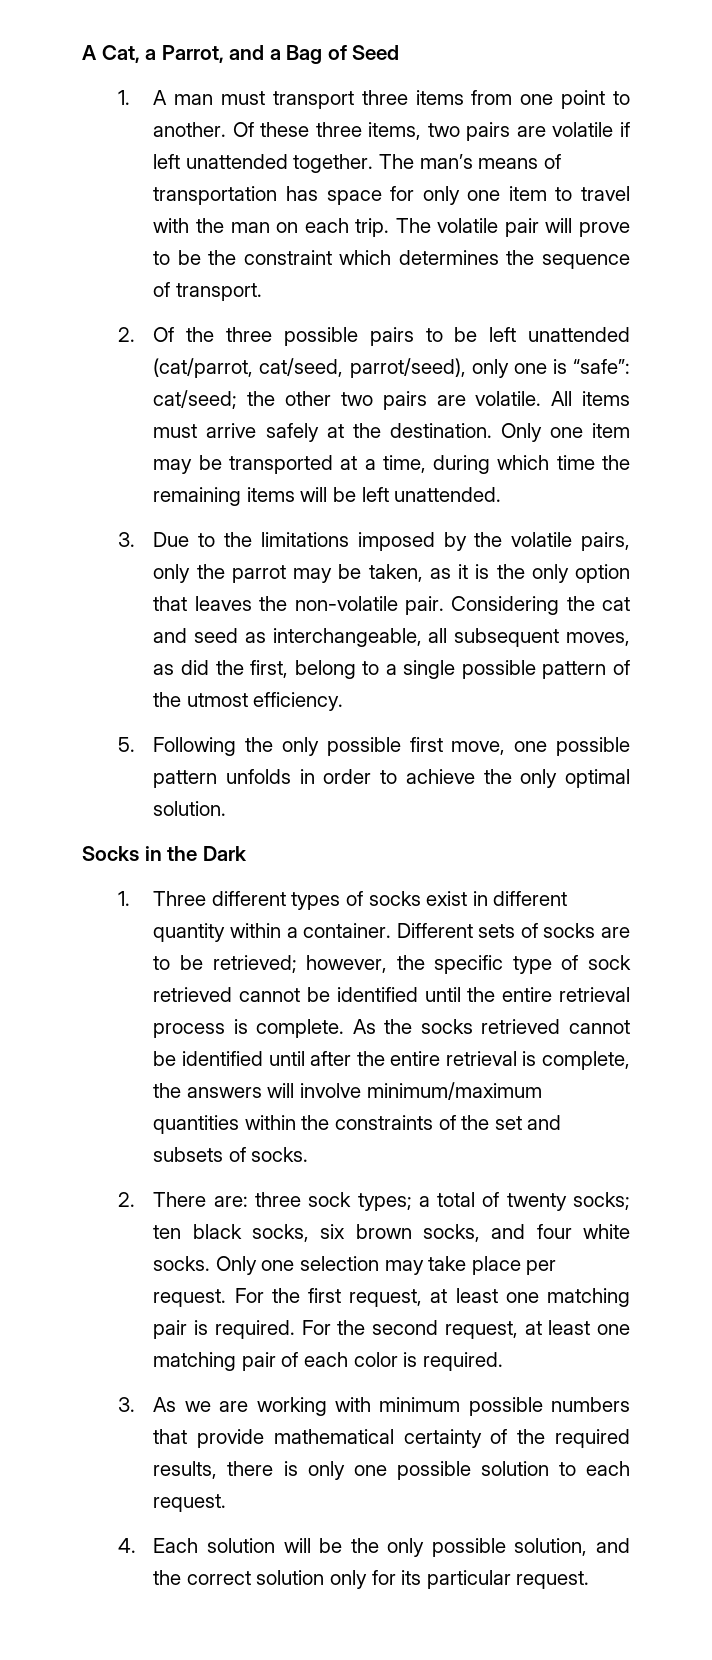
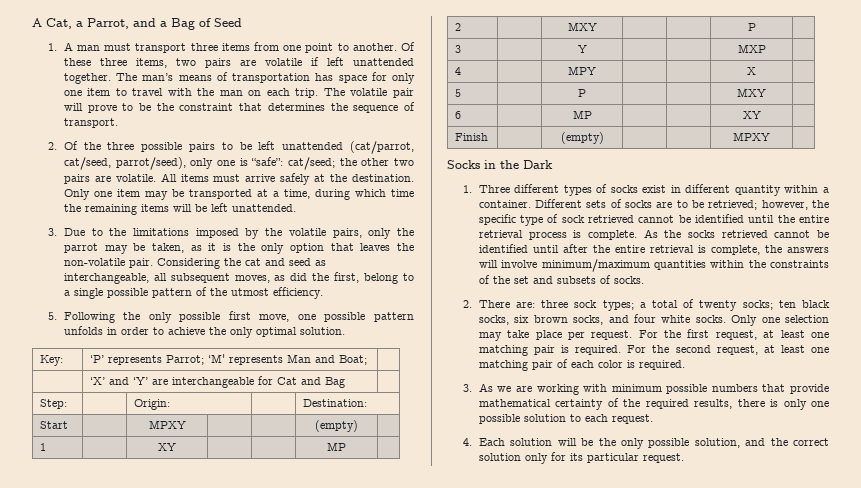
- The volatile pair will prove to be the constraint which determines the sequence of transport.
+ The volatile pair will prove to be the constraint that determines the sequence of transport.
+ Key: | ‘P’ represents Parrot; ‘M' represents Man and Boat; |
+ | ‘X’ and ‘Y’ are interchangeable for Cat and Bag |
+ Step: | | Origin: | | Destination:
+ Start | | MPXY | | | (empty) |
+ 1 | | XY | | | MP |
+ 2 | | MXY | | | P |
+ 3 | | Y | | | MXP |
+ 4 | | MPY | | | X |
+ 5 | | P | | | MXY |
+ 6 | | MP | | | XY |
+ Finish | | (empty) | | | MPXY |

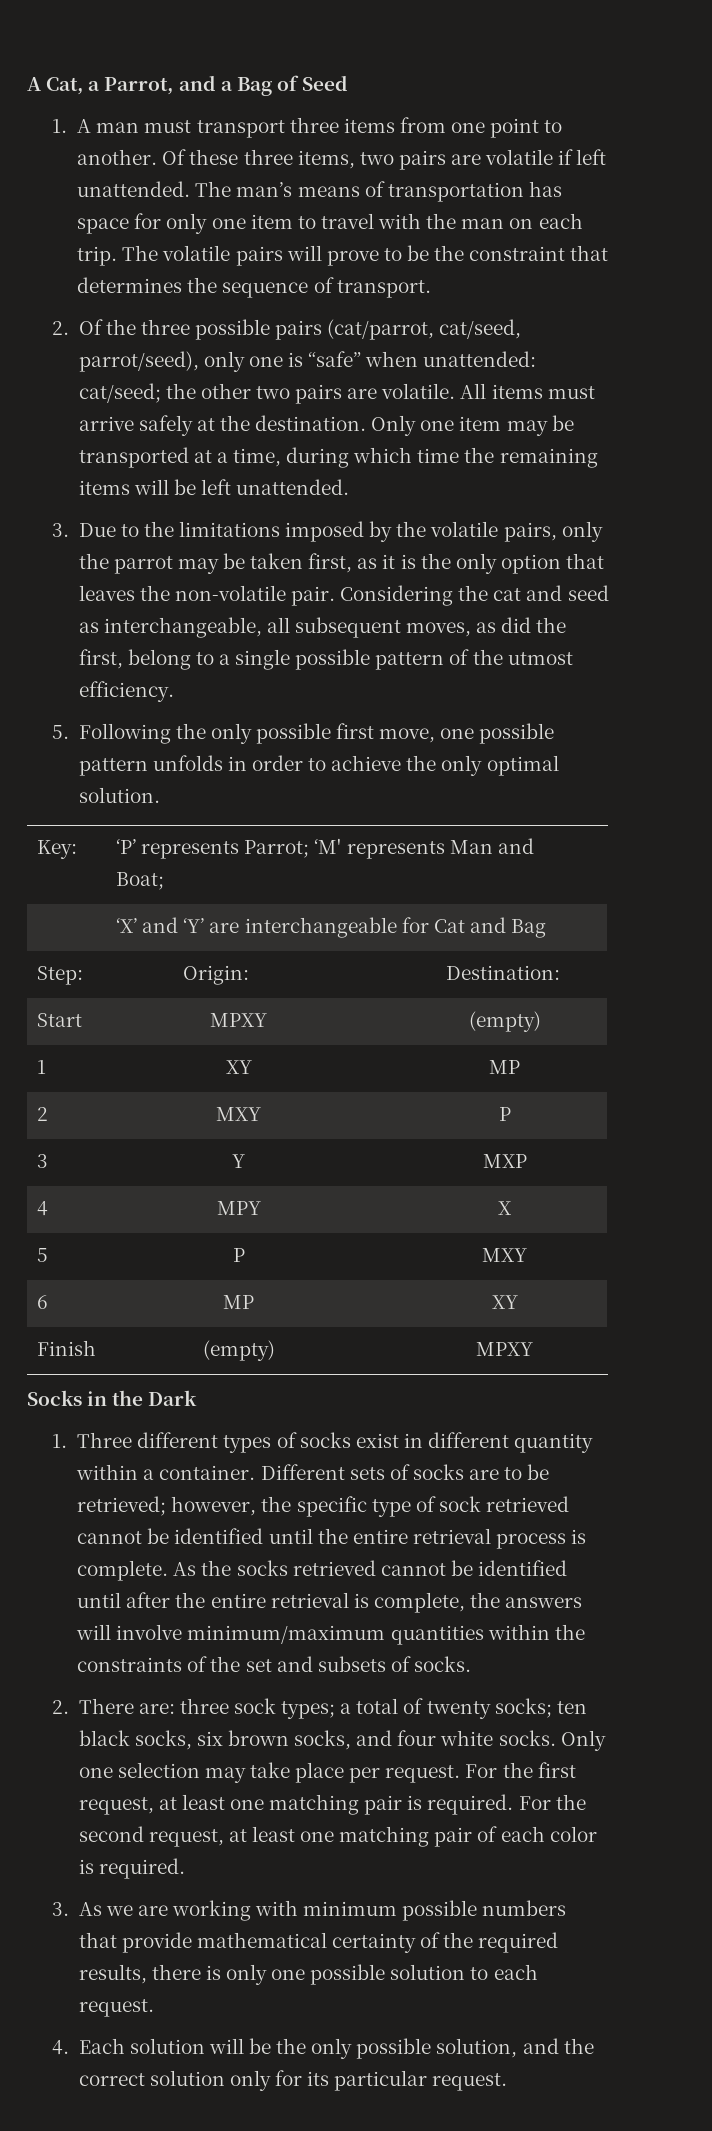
- Of these three items, two pairs are volatile if left unattended together.
+ Of these three items, two pairs are volatile if left unattended.
- The volatile pair will prove to be the constraint that determines the sequence of transport.
+ The volatile pairs will prove to be the constraint that determines the sequence of transport.
- 2. Of the three possible pairs to be left unattended (cat/parrot, cat/seed, parrot/seed), only one is “safe”: cat/seed; the other two pairs are volatile.
+ 2. Of the three possible pairs (cat/parrot, cat/seed, parrot/seed), only one is “safe” when unattended: cat/seed; the other two pairs are volatile.
- 3. Due to the limitations imposed by the volatile pairs, only the parrot may be taken, as it is the only option that leaves the non-volatile pair.
+ 3. Due to the limitations imposed by the volatile pairs, only the parrot may be taken first, as it is the only option that leaves the non-volatile pair.

